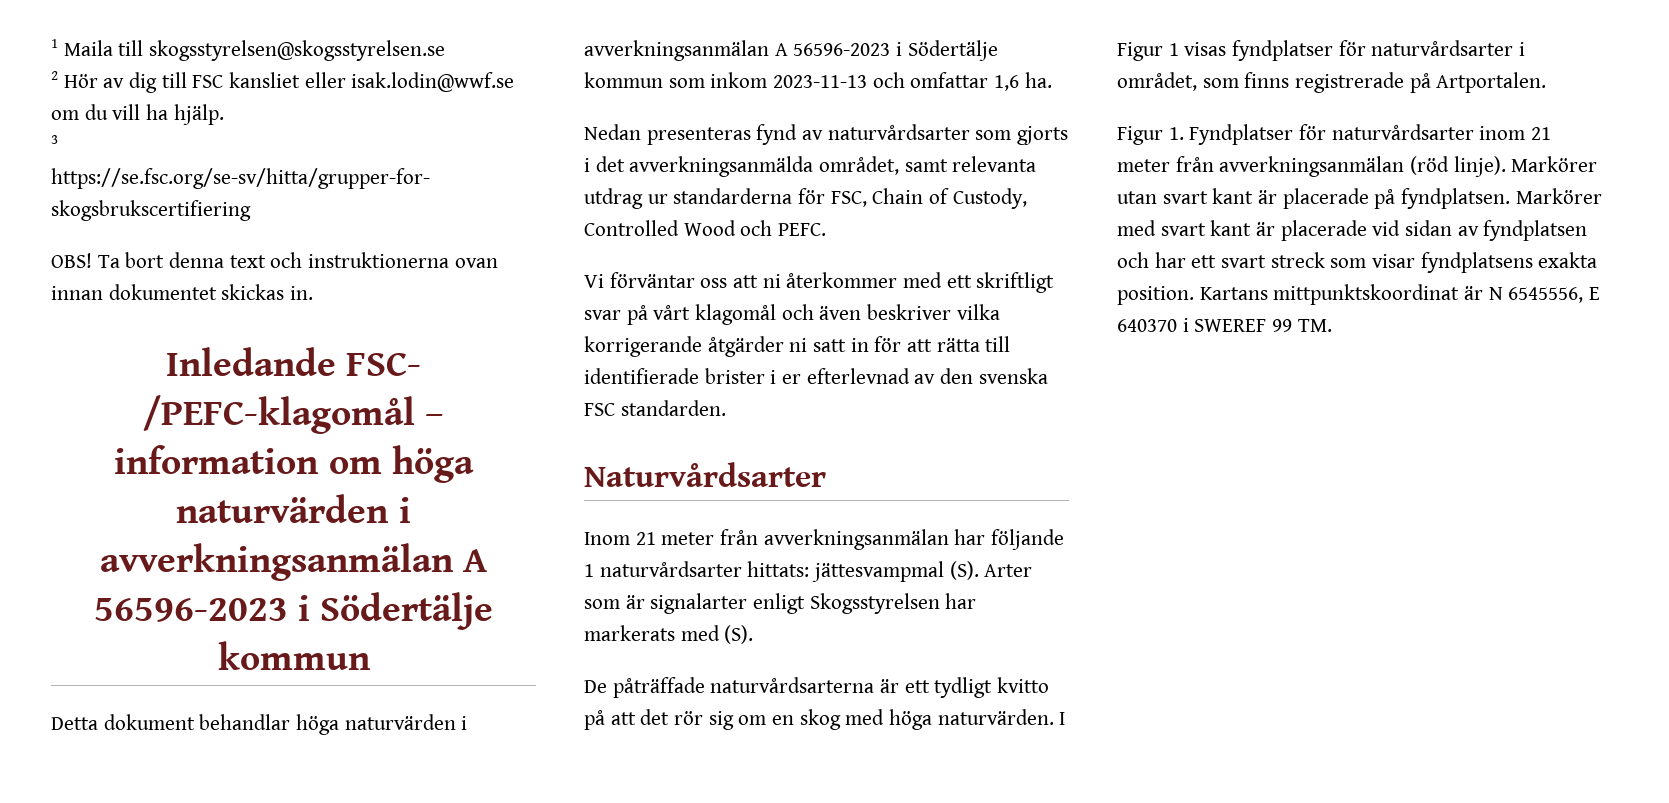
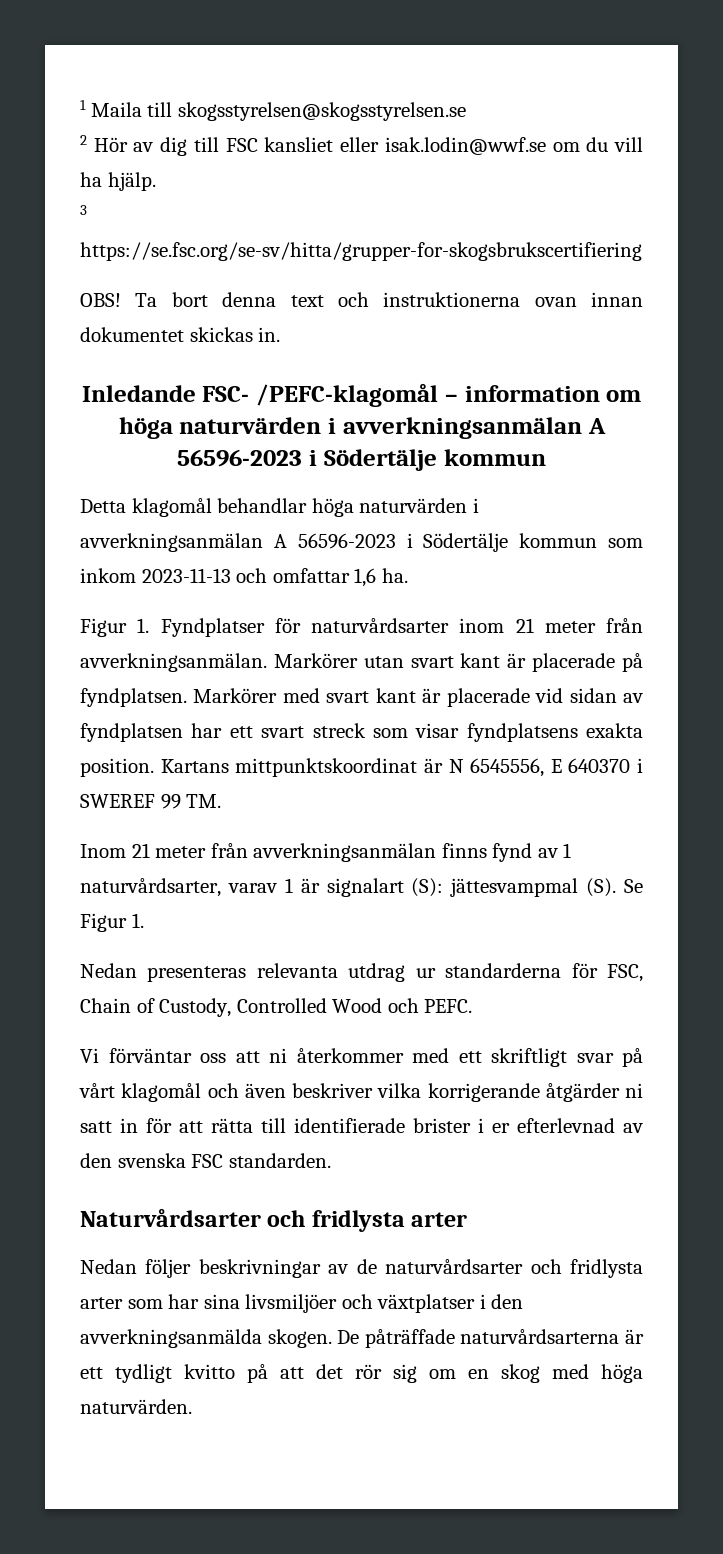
- Detta dokument behandlar höga naturvärden i avverkningsanmälan A 56596-2023 i Södertälje kommun som inkom 2023-11-13 och omfattar 1,6 ha.
+ Detta klagomål behandlar höga naturvärden i avverkningsanmälan A 56596-2023 i Södertälje kommun som inkom 2023-11-13 och omfattar 1,6 ha.
- Nedan presenteras fynd av naturvårdsarter som gjorts i det avverkningsanmälda området, samt relevanta utdrag ur standarderna för FSC, Chain of Custody, Controlled Wood och PEFC.
+ Figur 1. Fyndplatser för naturvårdsarter inom 21 meter från avverkningsanmälan. Markörer utan svart kant är placerade på fyndplatsen. Markörer med svart kant är placerade vid sidan av fyndplatsen har ett svart streck som visar fyndplatsens exakta position. Kartans mittpunktskoordinat är N 6545556, E 640370 i SWEREF 99 TM.
+ Inom 21 meter från avverkningsanmälan finns fynd av 1 naturvårdsarter, varav 1 är signalart (S): jättesvampmal (S). Se Figur 1.
+ Nedan presenteras relevanta utdrag ur standarderna för FSC, Chain of Custody, Controlled Wood och PEFC.
- Naturvårdsarter
- Inom 21 meter från avverkningsanmälan har följande 1 naturvårdsarter hittats: jättesvampmal (S). Arter som är signalarter enligt Skogsstyrelsen har markerats med (S).
- De påträffade naturvårdsarterna är ett tydligt kvitto på att det rör sig om en skog med höga naturvärden. I Figur 1 visas fyndplatser för naturvårdsarter i området, som finns registrerade på Artportalen.
- Figur 1. Fyndplatser för naturvårdsarter inom 21 meter från avverkningsanmälan (röd linje). Markörer utan svart kant är placerade på fyndplatsen. Markörer med svart kant är placerade vid sidan av fyndplatsen och har ett svart streck som visar fyndplatsens exakta position. Kartans mittpunktskoordinat är N 6545556, E 640370 i SWEREF 99 TM.
+ Naturvårdsarter och fridlysta arter
+ Nedan följer beskrivningar av de naturvårdsarter och fridlysta arter som har sina livsmiljöer och växtplatser i den avverkningsanmälda skogen. De påträffade naturvårdsarterna är ett tydligt kvitto på att det rör sig om en skog med höga naturvärden.

